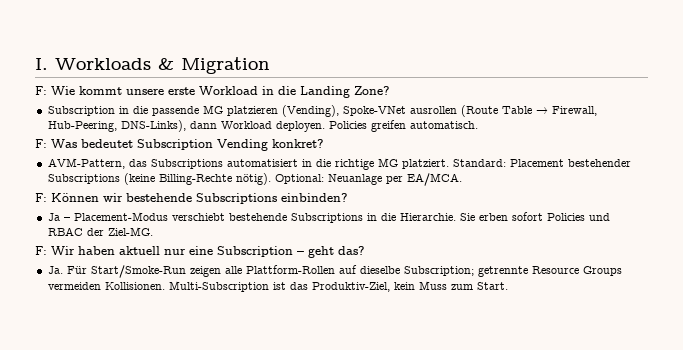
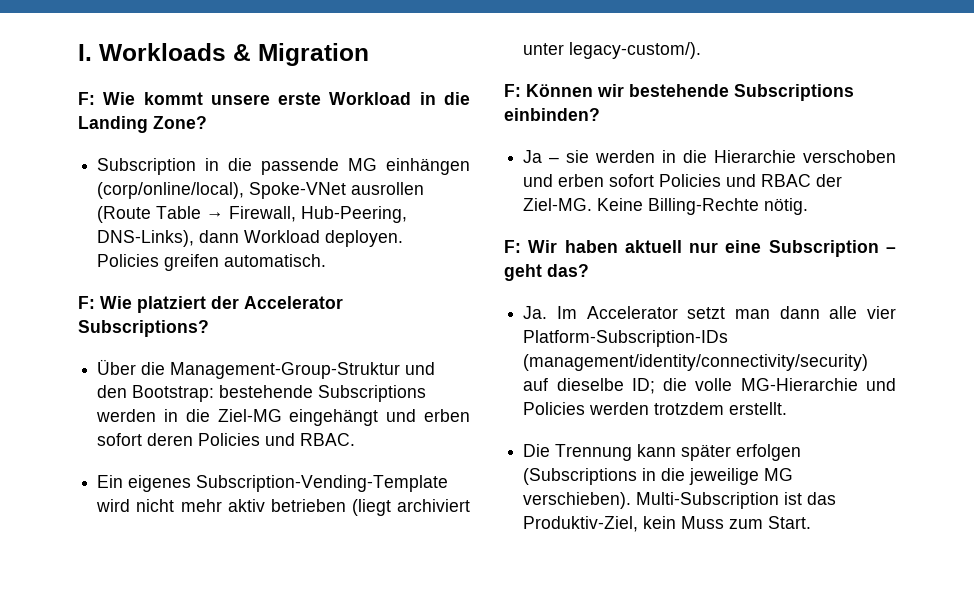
- Subscription in die passende MG platzieren (Vending), Spoke-VNet ausrollen (Route Table → Firewall, Hub-Peering, DNS-Links), dann Workload deployen.
+ Subscription in die passende MG einhängen (corp/online/local), Spoke-VNet ausrollen (Route Table → Firewall, Hub-Peering, DNS-Links), dann Workload deployen.
- F: Was bedeutet Subscription Vending konkret?
- AVM-Pattern, das Subscriptions automatisiert in die richtige MG platziert. Standard: Placement bestehender Subscriptions (keine Billing-Rechte nötig). Optional: Neuanlage per EA/MCA.
+ F: Wie platziert der Accelerator Subscriptions?
+ Über die Management-Group-Struktur und den Bootstrap: bestehende Subscriptions werden in die Ziel-MG eingehängt und erben sofort deren Policies und RBAC.
+ Ein eigenes Subscription-Vending-Template wird nicht mehr aktiv betrieben (liegt archiviert unter legacy-custom/).
- Ja – Placement-Modus verschiebt bestehende Subscriptions in die Hierarchie. Sie erben sofort Policies und RBAC der Ziel-MG.
+ Ja – sie werden in die Hierarchie verschoben und erben sofort Policies und RBAC der Ziel-MG. Keine Billing-Rechte nötig.
- Ja. Für Start/Smoke-Run zeigen alle Plattform-Rollen auf dieselbe Subscription; getrennte Resource Groups vermeiden Kollisionen.
+ Ja. Im Accelerator setzt man dann alle vier Platform-Subscription-IDs (management/identity/connectivity/security) auf dieselbe ID; die volle MG-Hierarchie und Policies werden trotzdem erstellt.
+ Die Trennung kann später erfolgen (Subscriptions in die jeweilige MG verschieben).

